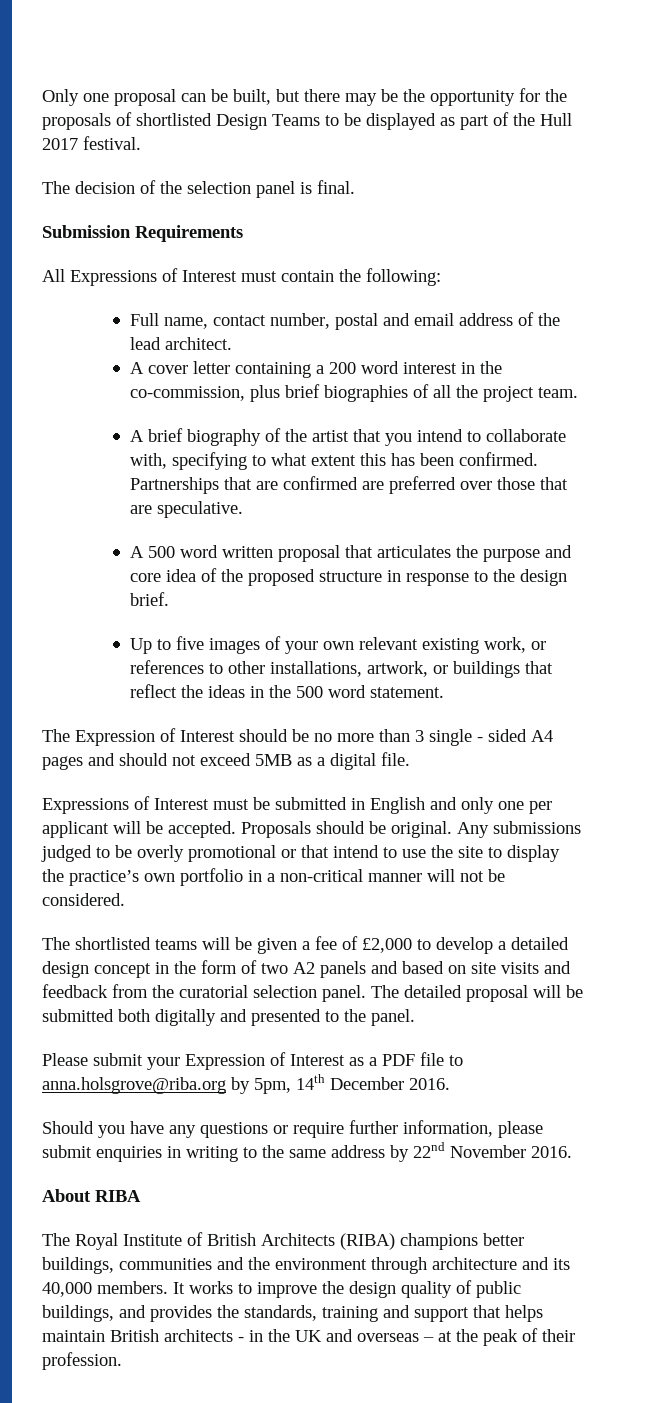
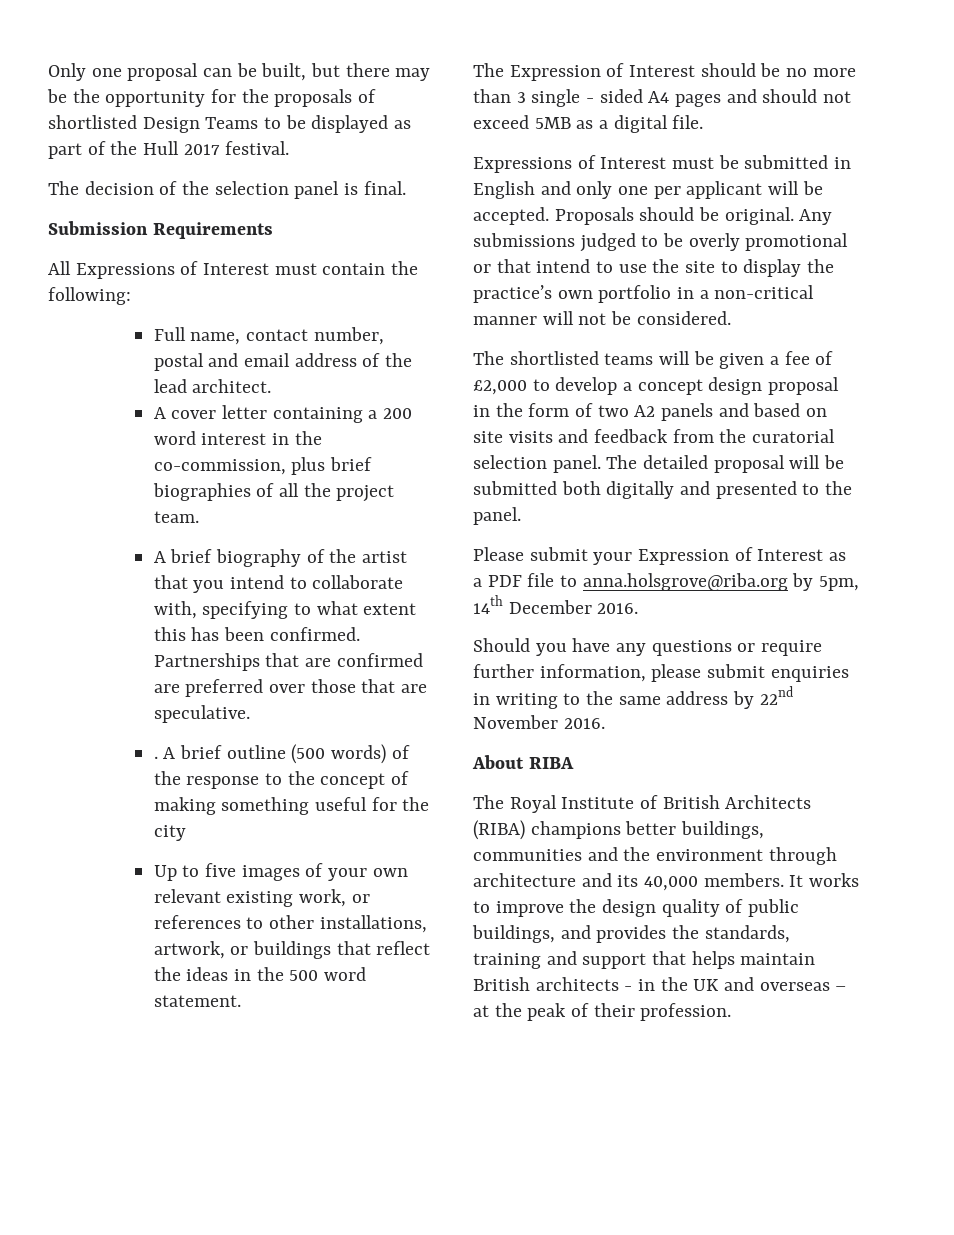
- A 500 word written proposal that articulates the purpose and core idea of the proposed structure in response to the design brief.
+ . A brief outline (500 words) of the response to the concept of making something useful for the city
- The shortlisted teams will be given a fee of £2,000 to develop a detailed design concept in the form of two A2 panels and based on site visits and feedback from the curatorial selection panel.
+ The shortlisted teams will be given a fee of £2,000 to develop a concept design proposal in the form of two A2 panels and based on site visits and feedback from the curatorial selection panel.

